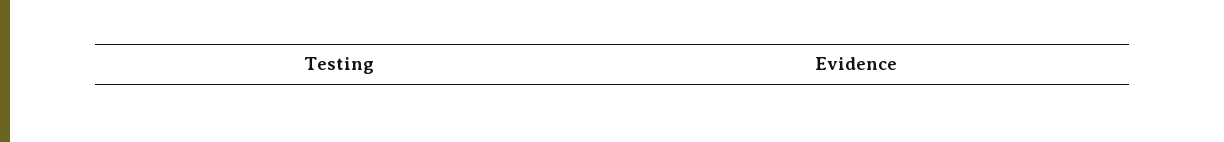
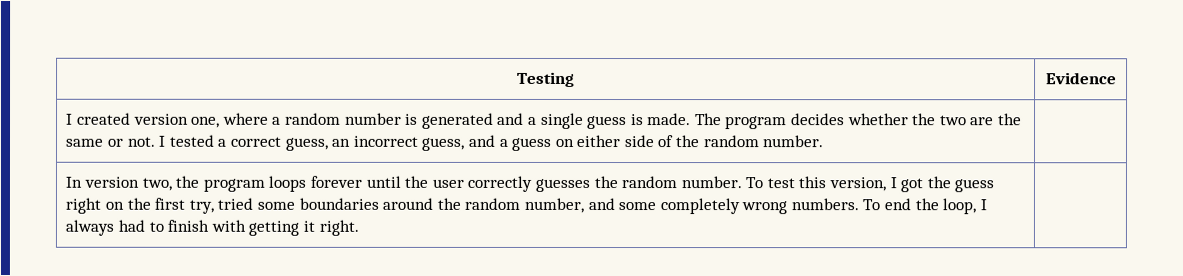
+ I created version one, where a random number is generated and a single guess is made. The program decides whether the two are the same or not. I tested a correct guess, an incorrect guess, and a guess on either side of the random number. |
+ In version two, the program loops forever until the user correctly guesses the random number. To test this version, I got the guess right on the first try, tried some boundaries around the random number, and some completely wrong numbers. To end the loop, I always had to finish with getting it right.

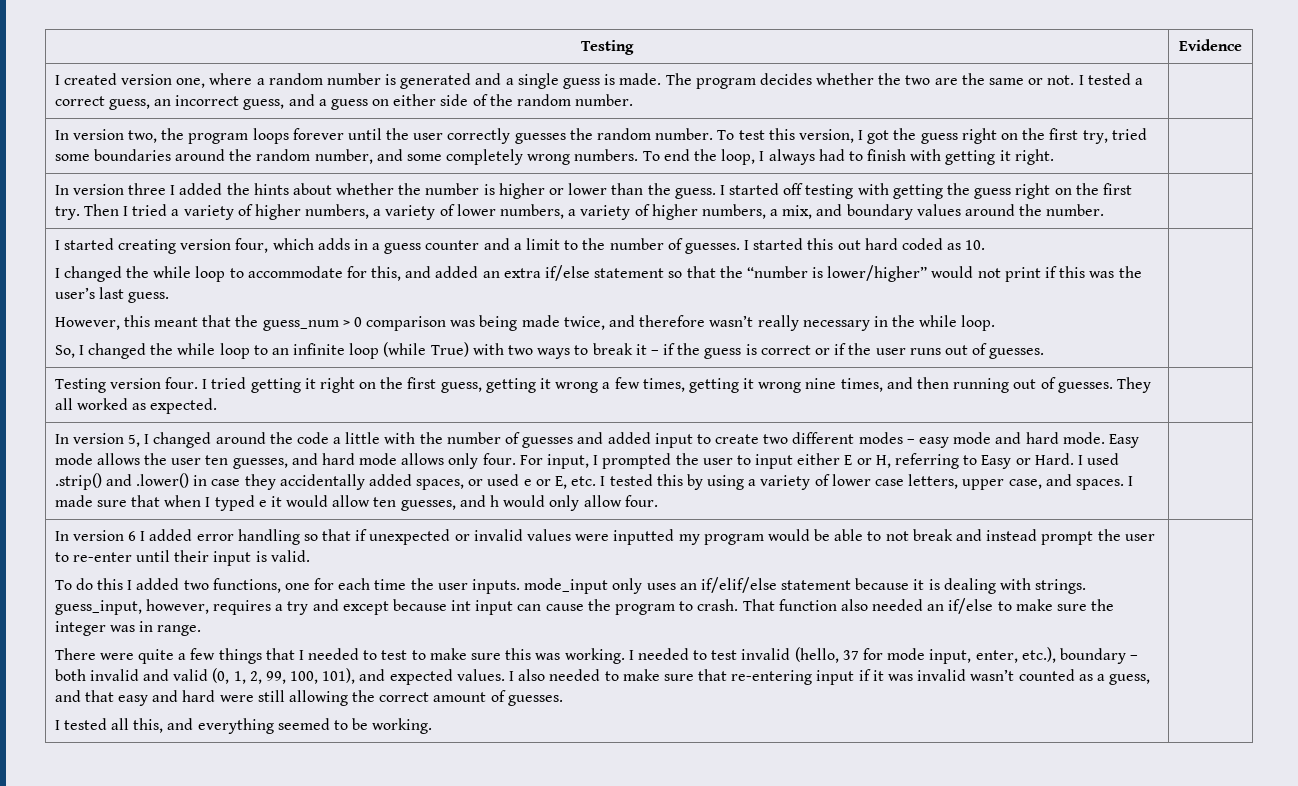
+ In version three I added the hints about whether the number is higher or lower than the guess. I started off testing with getting the guess right on the first try. Then I tried a variety of higher numbers, a variety of lower numbers, a variety of higher numbers, a mix, and boundary values around the number. |
+ I started creating version four, which adds in a guess counter and a limit to the number of guesses. I started this out hard coded as 10.
+ I changed the while loop to accommodate for this, and added an extra if/else statement so that the “number is lower/higher” would not print if this was the user’s last guess.
+ However, this meant that the guess_num > 0 comparison was being made twice, and therefore wasn’t really necessary in the while loop.
+ So, I changed the while loop to an infinite loop (while True) with two ways to break it – if the guess is correct or if the user runs out of guesses. |
+ Testing version four. I tried getting it right on the first guess, getting it wrong a few times, getting it wrong nine times, and then running out of guesses. They all worked as expected. |
+ In version 5, I changed around the code a little with the number of guesses and added input to create two different modes – easy mode and hard mode. Easy mode allows the user ten guesses, and hard mode allows only four. For input, I prompted the user to input either E or H, referring to Easy or Hard. I used .strip() and .lower() in case they accidentally added spaces, or used e or E, etc. I tested this by using a variety of lower case letters, upper case, and spaces. I made sure that when I typed e it would allow ten guesses, and h would only allow four. |
+ In version 6 I added error handling so that if unexpected or invalid values were inputted my program would be able to not break and instead prompt the user to re-enter until their input is valid.
+ To do this I added two functions, one for each time the user inputs. mode_input only uses an if/elif/else statement because it is dealing with strings. guess_input, however, requires a try and except because int input can cause the program to crash. That function also needed an if/else to make sure the integer was in range.
+ There were quite a few things that I needed to test to make sure this was working. I needed to test invalid (hello, 37 for mode input, enter, etc.), boundary – both invalid and valid (0, 1, 2, 99, 100, 101), and expected values. I also needed to make sure that re-entering input if it was invalid wasn’t counted as a guess, and that easy and hard were still allowing the correct amount of guesses.
+ I tested all this, and everything seemed to be working.

